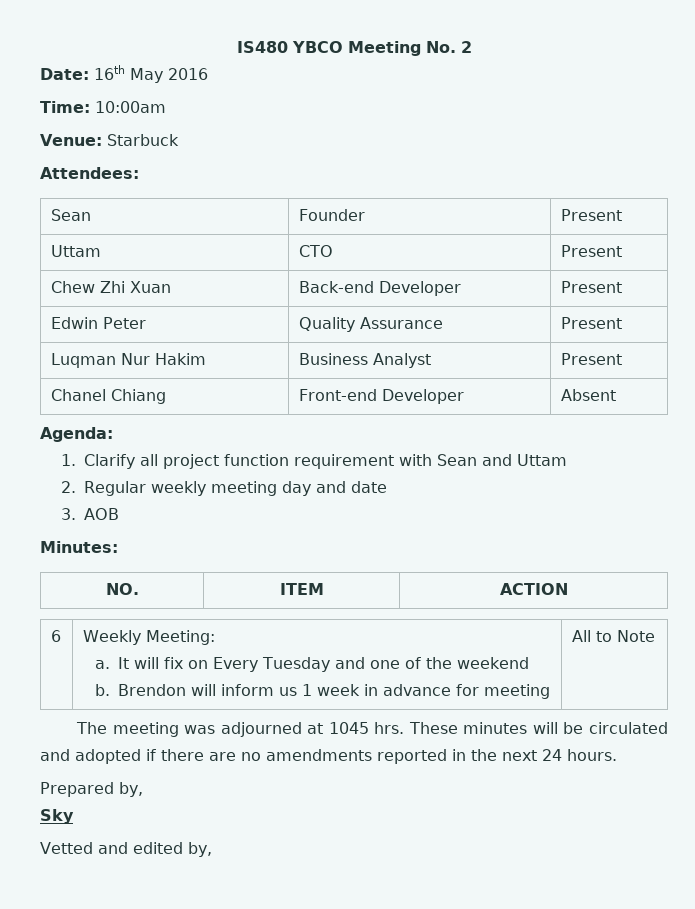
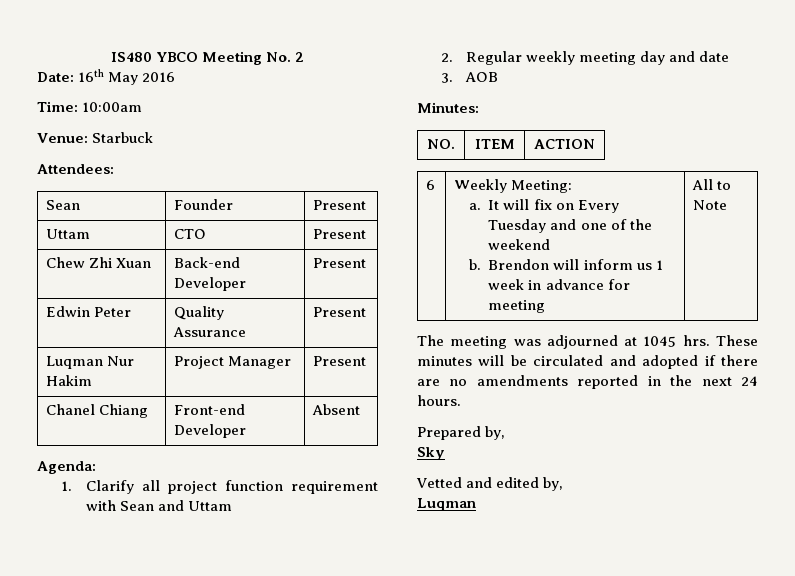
- Luqman Nur Hakim | Business Analyst | Present
+ Luqman Nur Hakim | Project Manager | Present
  Vetted and edited by,
+ Luqman

